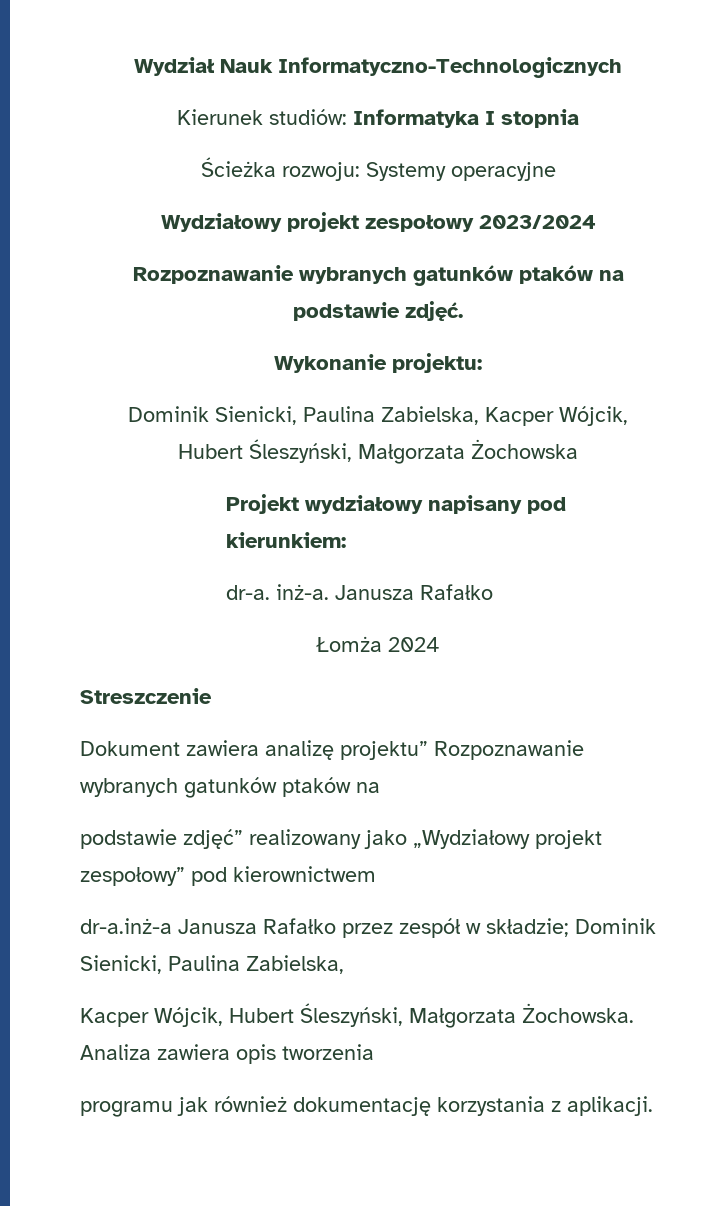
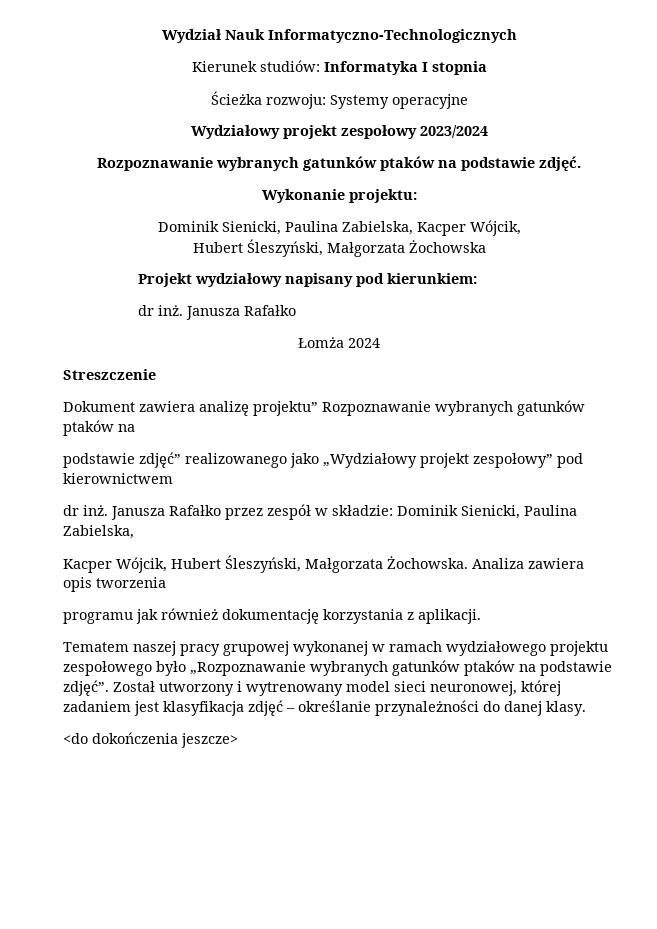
  Projekt wydziałowy napisany pod kierunkiem:
- dr-a. inż-a.
+ dr inż.
- podstawie zdjęć” realizowany jako „Wydziałowy projekt zespołowy” pod kierownictwem
+ podstawie zdjęć” realizowanego jako „Wydziałowy projekt zespołowy” pod kierownictwem
- dr-a.inż-a Janusza Rafałko przez zespół w składzie; Dominik Sienicki, Paulina Zabielska,
+ dr inż. Janusza Rafałko przez zespół w składzie: Dominik Sienicki, Paulina Zabielska,
+ Tematem naszej pracy grupowej wykonanej w ramach wydziałowego projektu zespołowego było „Rozpoznawanie wybranych gatunków ptaków na podstawie zdjęć”. Został utworzony i wytrenowany model sieci neuronowej, której zadaniem jest klasyfikacja zdjęć – określanie przynależności do danej klasy.
+ <do dokończenia jeszcze>

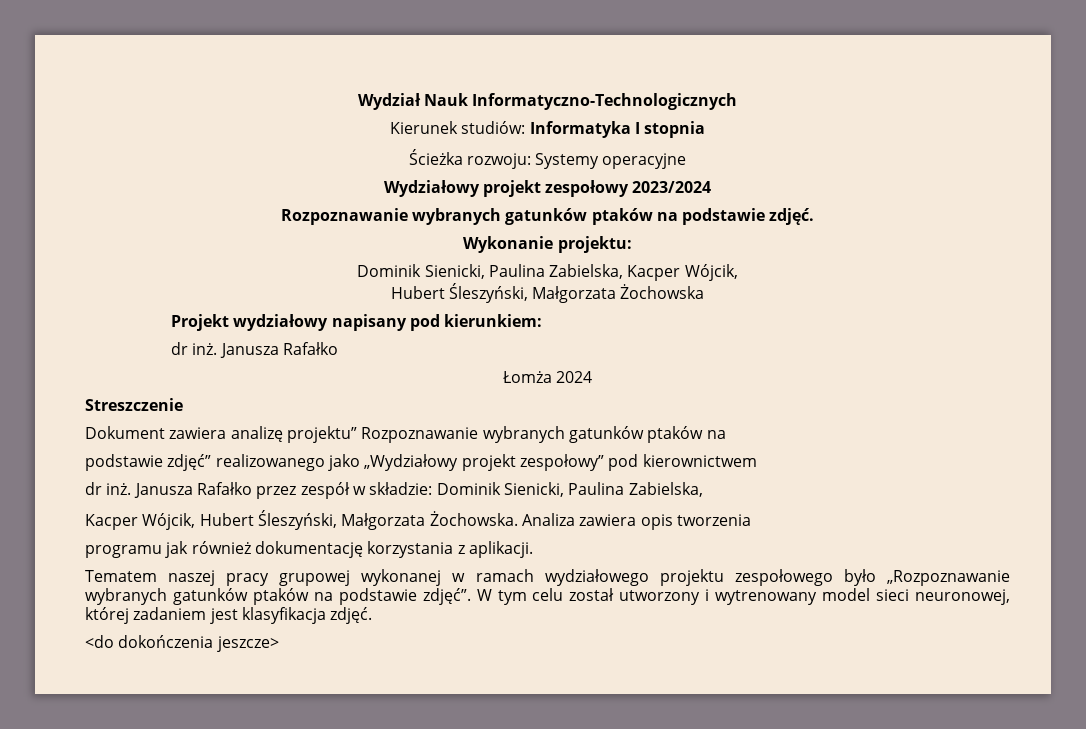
- Został utworzony i wytrenowany model sieci neuronowej, której zadaniem jest klasyfikacja zdjęć – określanie przynależności do danej klasy.
+ W tym celu został utworzony i wytrenowany model sieci neuronowej, której zadaniem jest klasyfikacja zdjęć.

